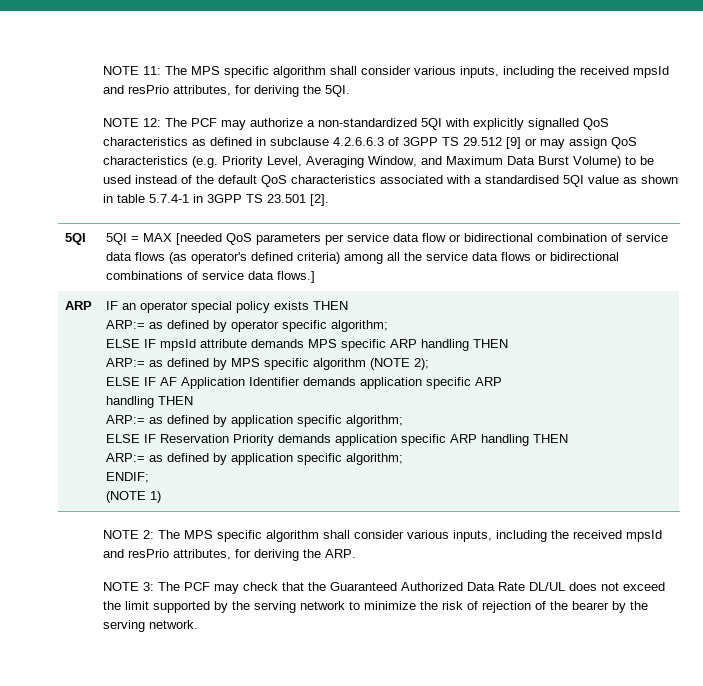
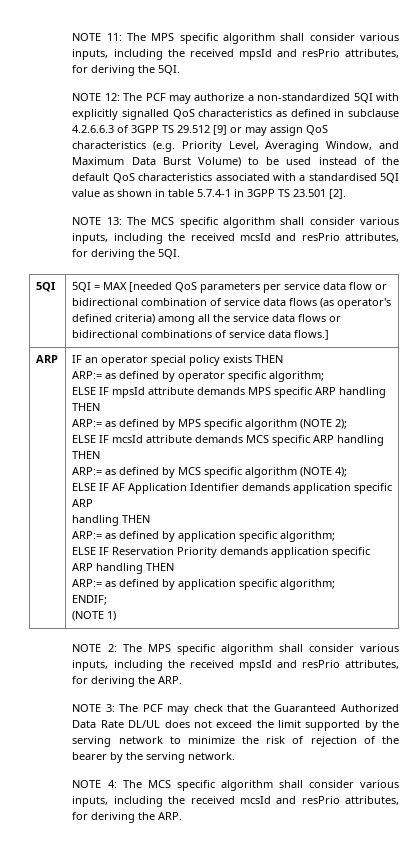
+ NOTE 13: The MCS specific algorithm shall consider various inputs, including the received mcsId and resPrio attributes, for deriving the 5QI.
+ ELSE IF mcsId attribute demands MCS specific ARP handling THEN
+ ARP:= as defined by MCS specific algorithm (NOTE 4);
+ NOTE 4: The MCS specific algorithm shall consider various inputs, including the received mcsId and resPrio attributes, for deriving the ARP.

